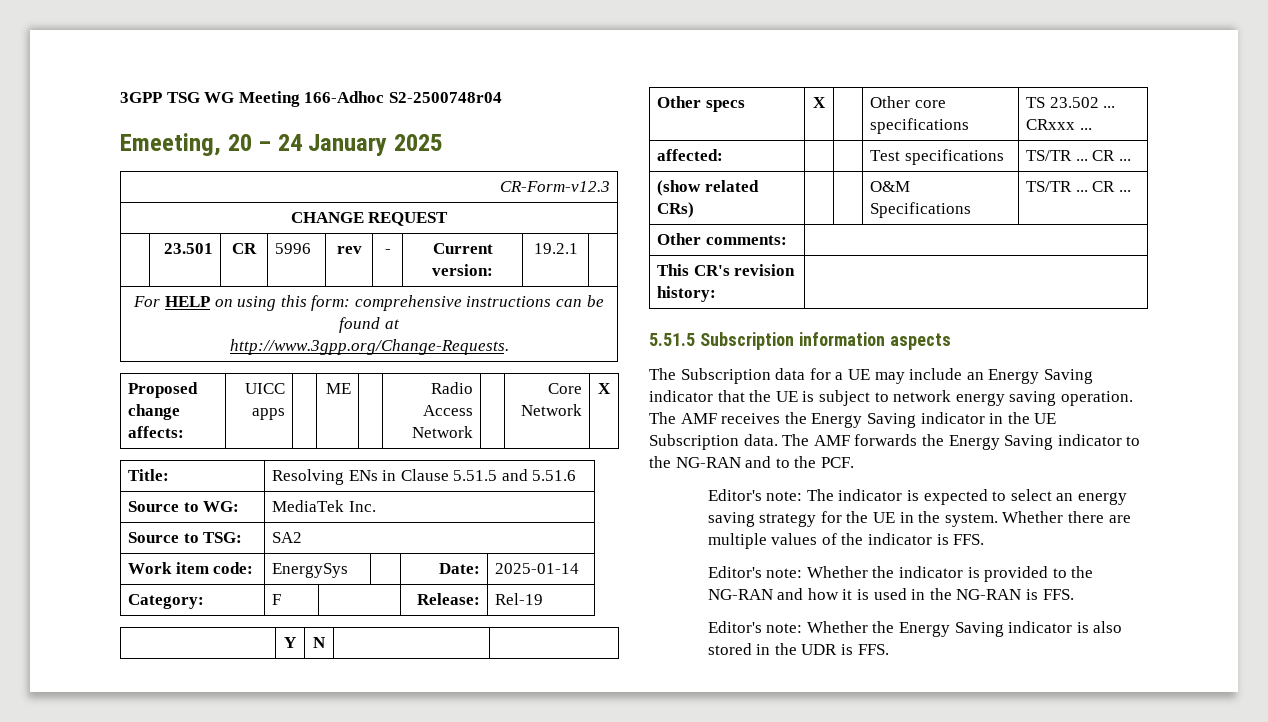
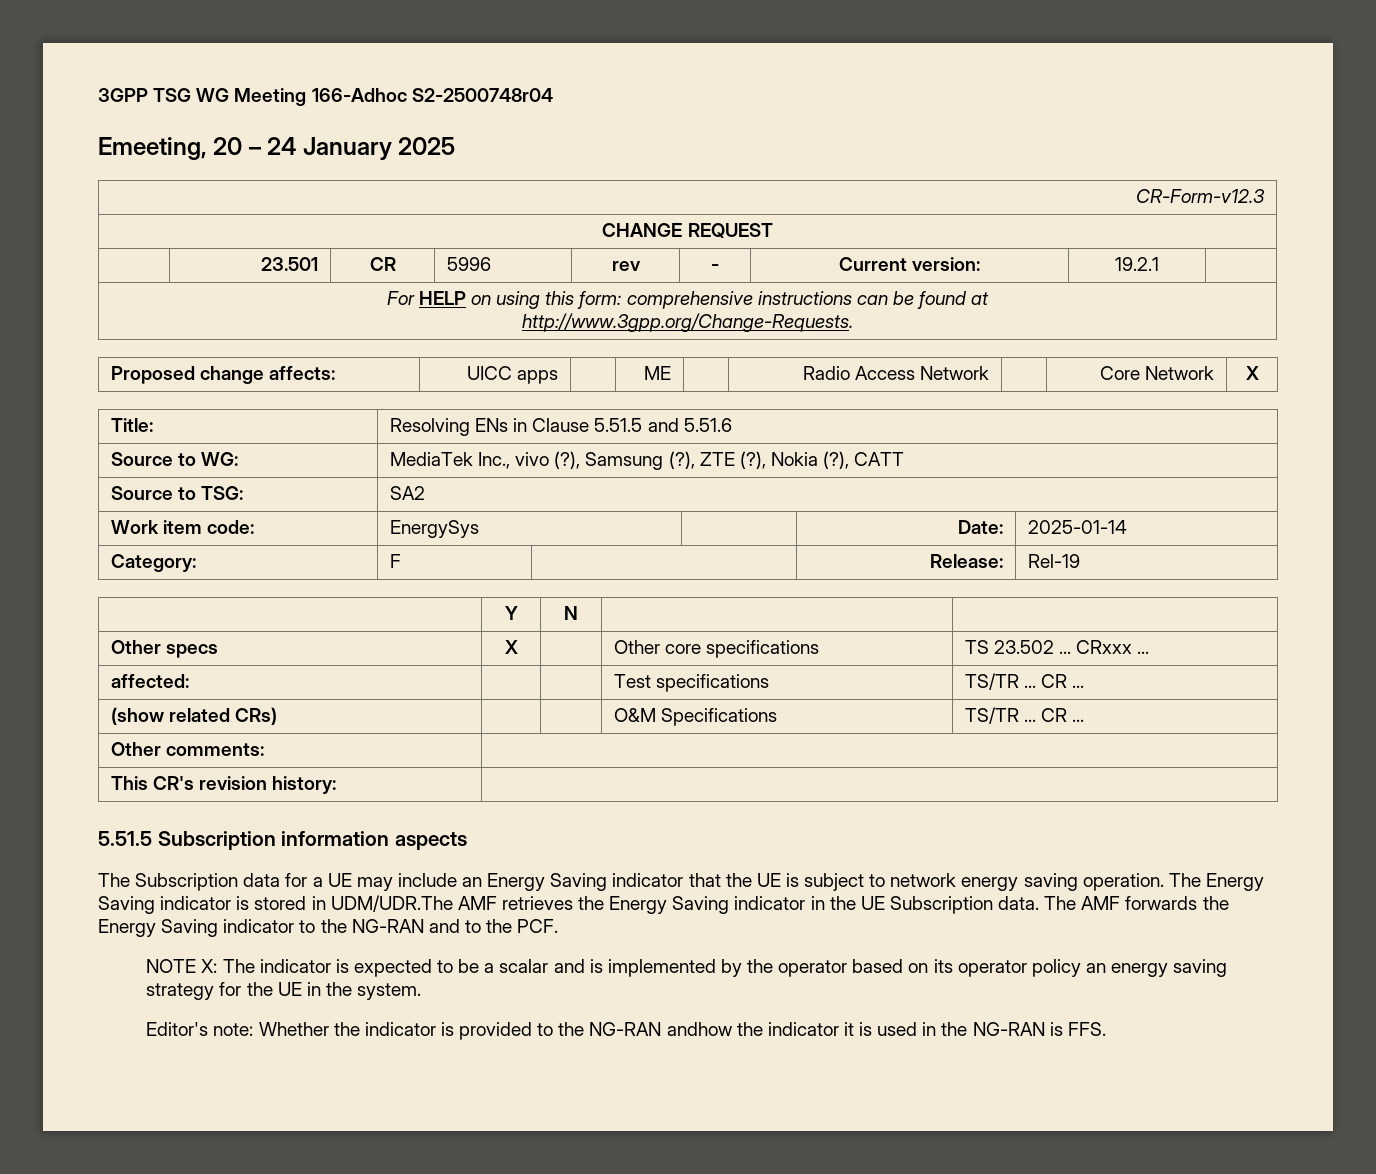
- Source to WG: | MediaTek Inc.
+ Source to WG: | MediaTek Inc., vivo (?), Samsung (?), ZTE (?), Nokia (?), CATT
- The AMF receives the Energy Saving indicator in the UE Subscription data.
+ The Energy Saving indicator is stored in UDM/UDR.The AMF retrieves the Energy Saving indicator in the UE Subscription data.
- Editor's note: The indicator is expected to select an energy saving strategy for the UE in the system. Whether there are multiple values of the indicator is FFS.
+ NOTE X: The indicator is expected to be a scalar and is implemented by the operator based on its operator policy an energy saving strategy for the UE in the system.
- Editor's note: Whether the indicator is provided to the NG-RAN and how it is used in the NG-RAN is FFS.
+ Editor's note: Whether the indicator is provided to the NG-RAN andhow the indicator it is used in the NG-RAN is FFS.
- Editor's note: Whether the Energy Saving indicator is also stored in the UDR is FFS.

